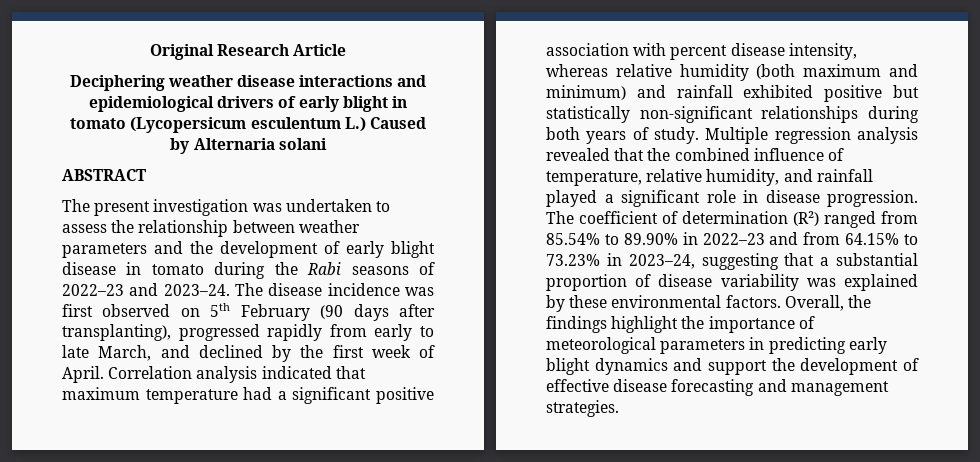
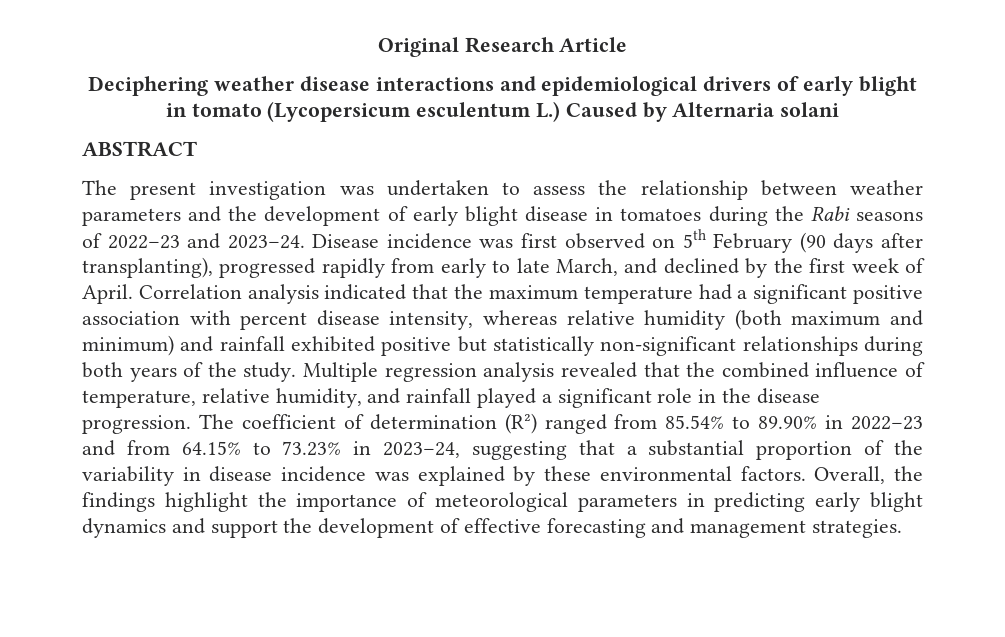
- The present investigation was undertaken to assess the relationship between weather parameters and the development of early blight disease in tomato during the Rabi seasons of 2022–23 and 2023–24.
+ The present investigation was undertaken to assess the relationship between weather parameters and the development of early blight disease in tomatoes during the Rabi seasons of 2022–23 and 2023–24.
- The disease incidence was first observed on 5th February (90 days after transplanting), progressed rapidly from early to late March, and declined by the first week of April.
+ Disease incidence was first observed on 5th February (90 days after transplanting), progressed rapidly from early to late March, and declined by the first week of April.
- Correlation analysis indicated that maximum temperature had a significant positive association with percent disease intensity, whereas relative humidity (both maximum and minimum) and rainfall exhibited positive but statistically non-significant relationships during both years of study.
+ Correlation analysis indicated that the maximum temperature had a significant positive association with percent disease intensity, whereas relative humidity (both maximum and minimum) and rainfall exhibited positive but statistically non-significant relationships during both years of the study.
- Multiple regression analysis revealed that the combined influence of temperature, relative humidity, and rainfall played a significant role in disease progression.
+ Multiple regression analysis revealed that the combined influence of temperature, relative humidity, and rainfall played a significant role in the disease progression.
- The coefficient of determination (R²) ranged from 85.54% to 89.90% in 2022–23 and from 64.15% to 73.23% in 2023–24, suggesting that a substantial proportion of disease variability was explained by these environmental factors.
+ The coefficient of determination (R²) ranged from 85.54% to 89.90% in 2022–23 and from 64.15% to 73.23% in 2023–24, suggesting that a substantial proportion of the variability in disease incidence was explained by these environmental factors.
- Overall, the findings highlight the importance of meteorological parameters in predicting early blight dynamics and support the development of effective disease forecasting and management strategies.
+ Overall, the findings highlight the importance of meteorological parameters in predicting early blight dynamics and support the development of effective forecasting and management strategies.

